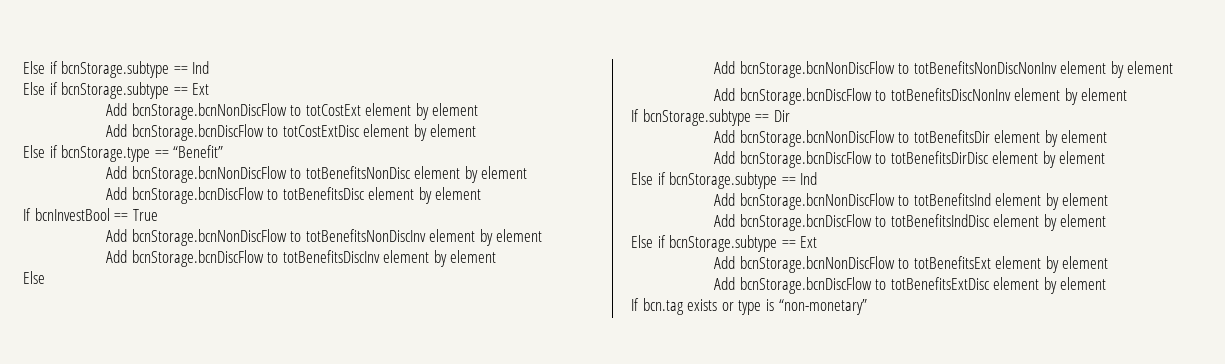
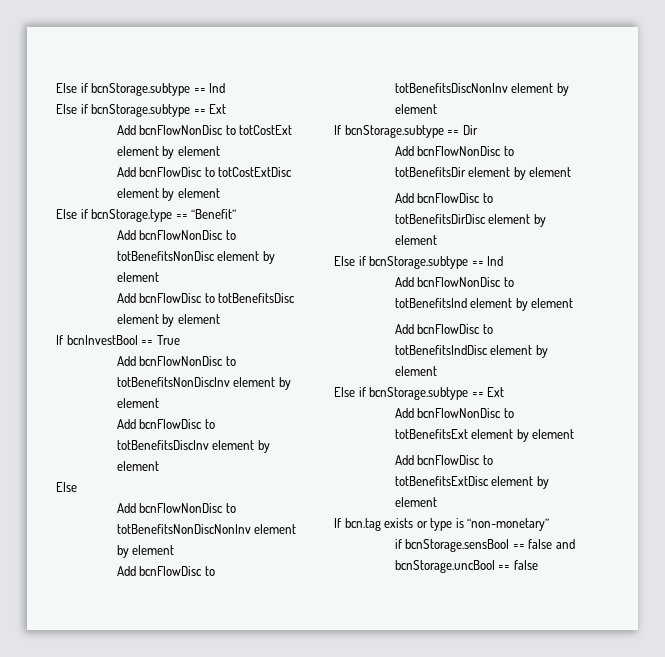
- Add bcnStorage.bcnNonDiscFlow to totCostExt element by element
+ Add bcnFlowNonDisc to totCostExt element by element
- Add bcnStorage.bcnDiscFlow to totCostExtDisc element by element
+ Add bcnFlowDisc to totCostExtDisc element by element
- Add bcnStorage.bcnNonDiscFlow to totBenefitsNonDisc element by element
+ Add bcnFlowNonDisc to totBenefitsNonDisc element by element
- Add bcnStorage.bcnDiscFlow to totBenefitsDisc element by element
+ Add bcnFlowDisc to totBenefitsDisc element by element
- Add bcnStorage.bcnNonDiscFlow to totBenefitsNonDiscInv element by element
+ Add bcnFlowNonDisc to totBenefitsNonDiscInv element by element
- Add bcnStorage.bcnDiscFlow to totBenefitsDiscInv element by element
+ Add bcnFlowDisc to totBenefitsDiscInv element by element
- Add bcnStorage.bcnNonDiscFlow to totBenefitsNonDiscNonInv element by element
+ Add bcnFlowNonDisc to totBenefitsNonDiscNonInv element by element
- Add bcnStorage.bcnDiscFlow to totBenefitsDiscNonInv element by element
+ Add bcnFlowDisc to totBenefitsDiscNonInv element by element
- Add bcnStorage.bcnNonDiscFlow to totBenefitsDir element by element
+ Add bcnFlowNonDisc to totBenefitsDir element by element
- Add bcnStorage.bcnDiscFlow to totBenefitsDirDisc element by element
+ Add bcnFlowDisc to totBenefitsDirDisc element by element
- Add bcnStorage.bcnNonDiscFlow to totBenefitsInd element by element
+ Add bcnFlowNonDisc to totBenefitsInd element by element
- Add bcnStorage.bcnDiscFlow to totBenefitsIndDisc element by element
+ Add bcnFlowDisc to totBenefitsIndDisc element by element
- Add bcnStorage.bcnNonDiscFlow to totBenefitsExt element by element
+ Add bcnFlowNonDisc to totBenefitsExt element by element
- Add bcnStorage.bcnDiscFlow to totBenefitsExtDisc element by element
+ Add bcnFlowDisc to totBenefitsExtDisc element by element
+ if bcnStorage.sensBool == false and bcnStorage.uncBool == false

